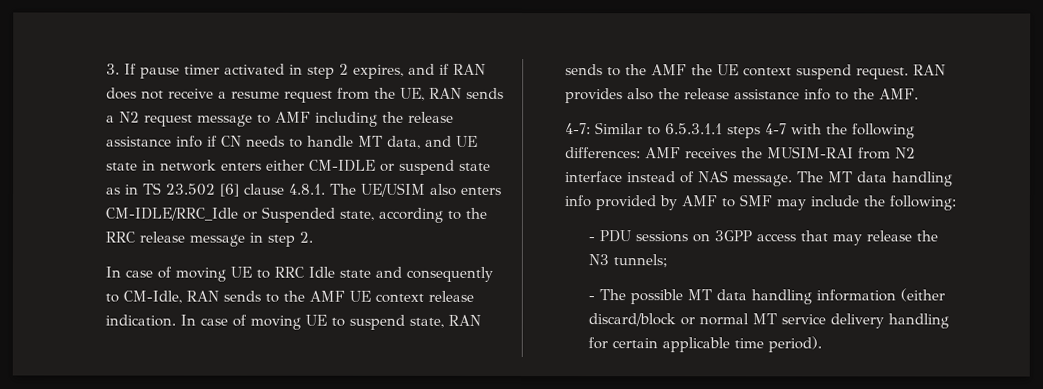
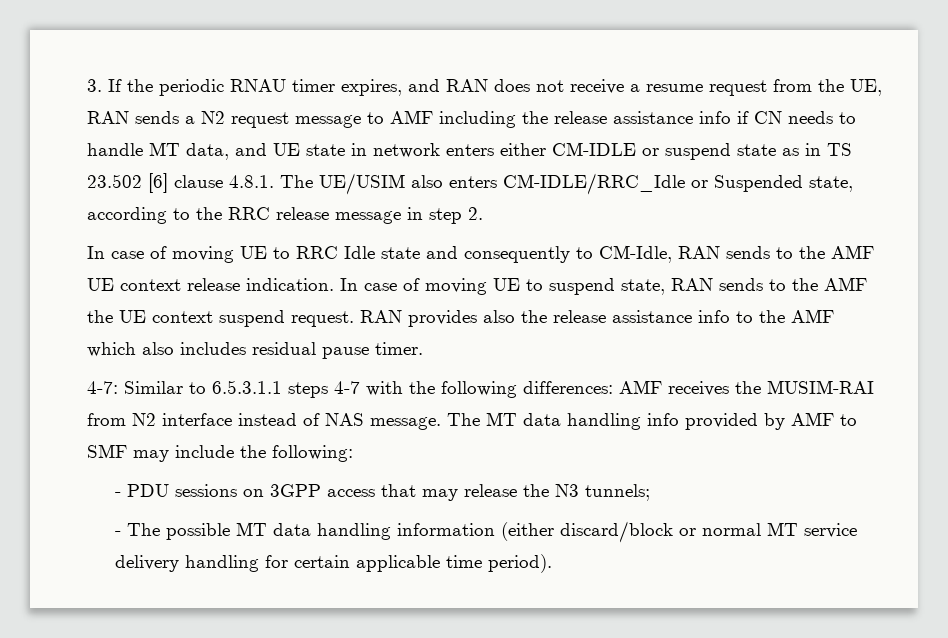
- 3. If pause timer activated in step 2 expires, and if RAN does not receive a resume request from the UE, RAN sends a N2 request message to AMF including the release assistance info if CN needs to handle MT data, and UE state in network enters either CM-IDLE or suspend state as in TS 23.502 [6] clause 4.8.1. The UE/USIM also enters CM-IDLE/RRC_Idle or Suspended state, according to the RRC release message in step 2.
+ 3. If the periodic RNAU timer expires, and RAN does not receive a resume request from the UE, RAN sends a N2 request message to AMF including the release assistance info if CN needs to handle MT data, and UE state in network enters either CM-IDLE or suspend state as in TS 23.502 [6] clause 4.8.1. The UE/USIM also enters CM-IDLE/RRC_Idle or Suspended state, according to the RRC release message in step 2.
- RAN provides also the release assistance info to the AMF.
+ RAN provides also the release assistance info to the AMF which also includes residual pause timer.

